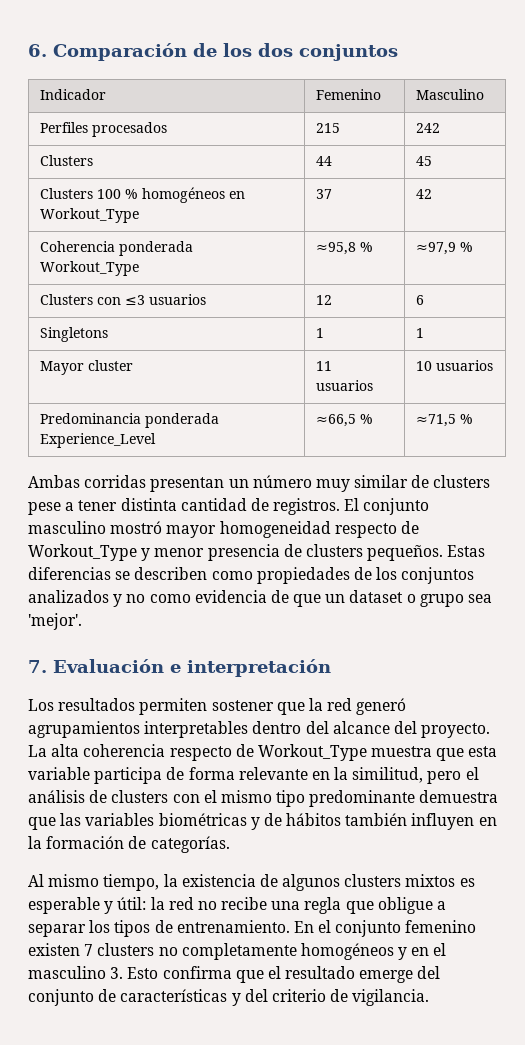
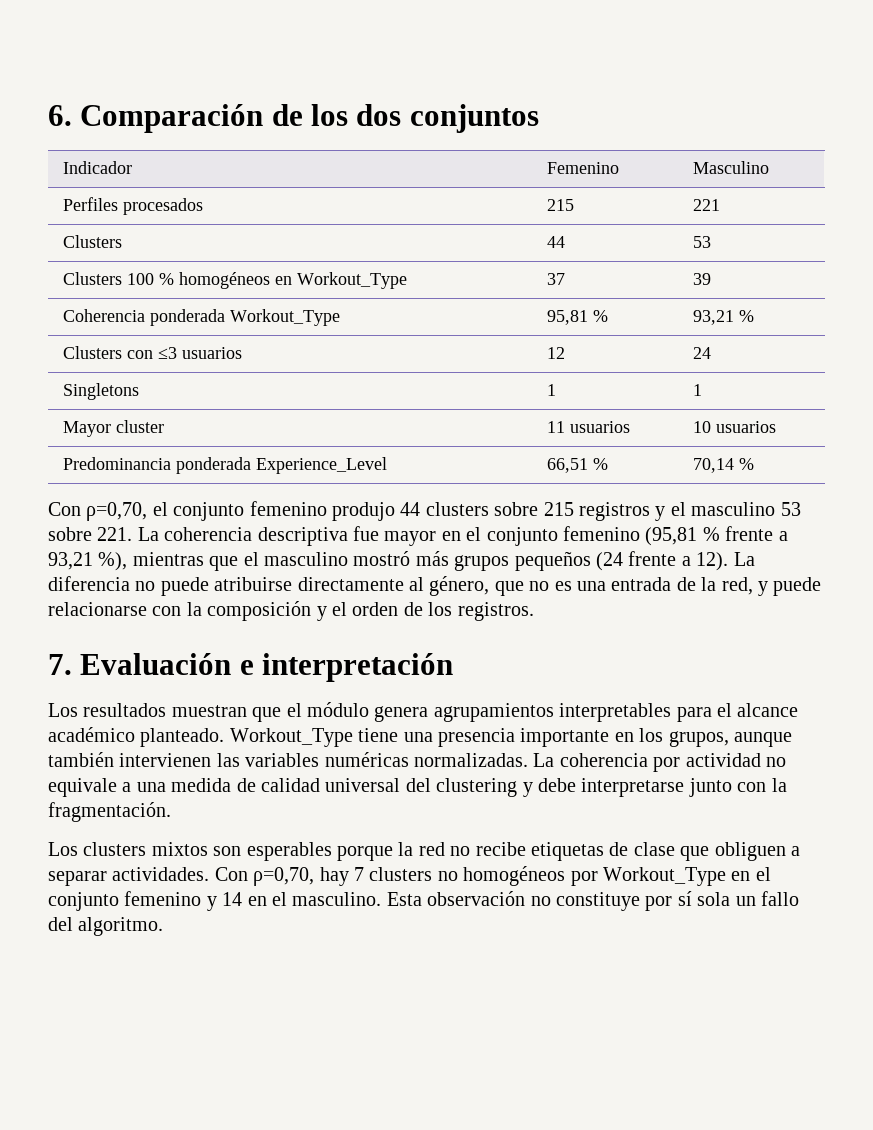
- Perfiles procesados | 215 | 242
+ Perfiles procesados | 215 | 221
- Clusters | 44 | 45
+ Clusters | 44 | 53
- Clusters 100 % homogéneos en Workout_Type | 37 | 42
+ Clusters 100 % homogéneos en Workout_Type | 37 | 39
- Coherencia ponderada Workout_Type | ≈95,8 % | ≈97,9 %
+ Coherencia ponderada Workout_Type | 95,81 % | 93,21 %
- Clusters con ≤3 usuarios | 12 | 6
+ Clusters con ≤3 usuarios | 12 | 24
- Predominancia ponderada Experience_Level | ≈66,5 % | ≈71,5 %
- Ambas corridas presentan un número muy similar de clusters pese a tener distinta cantidad de registros. El conjunto masculino mostró mayor homogeneidad respecto de Workout_Type y menor presencia de clusters pequeños. Estas diferencias se describen como propiedades de los conjuntos analizados y no como evidencia de que un dataset o grupo sea 'mejor'.
+ Predominancia ponderada Experience_Level | 66,51 % | 70,14 %
+ Con ρ=0,70, el conjunto femenino produjo 44 clusters sobre 215 registros y el masculino 53 sobre 221. La coherencia descriptiva fue mayor en el conjunto femenino (95,81 % frente a 93,21 %), mientras que el masculino mostró más grupos pequeños (24 frente a 12). La diferencia no puede atribuirse directamente al género, que no es una entrada de la red, y puede relacionarse con la composición y el orden de los registros.
- Los resultados permiten sostener que la red generó agrupamientos interpretables dentro del alcance del proyecto. La alta coherencia respecto de Workout_Type muestra que esta variable participa de forma relevante en la similitud, pero el análisis de clusters con el mismo tipo predominante demuestra que las variables biométricas y de hábitos también influyen en la formación de categorías.
- Al mismo tiempo, la existencia de algunos clusters mixtos es esperable y útil: la red no recibe una regla que obligue a separar los tipos de entrenamiento. En el conjunto femenino existen 7 clusters no completamente homogéneos y en el masculino 3. Esto confirma que el resultado emerge del conjunto de características y del criterio de vigilancia.
+ Los resultados muestran que el módulo genera agrupamientos interpretables para el alcance académico planteado. Workout_Type tiene una presencia importante en los grupos, aunque también intervienen las variables numéricas normalizadas. La coherencia por actividad no equivale a una medida de calidad universal del clustering y debe interpretarse junto con la fragmentación.
+ Los clusters mixtos son esperables porque la red no recibe etiquetas de clase que obliguen a separar actividades. Con ρ=0,70, hay 7 clusters no homogéneos por Workout_Type en el conjunto femenino y 14 en el masculino. Esta observación no constituye por sí sola un fallo del algoritmo.

